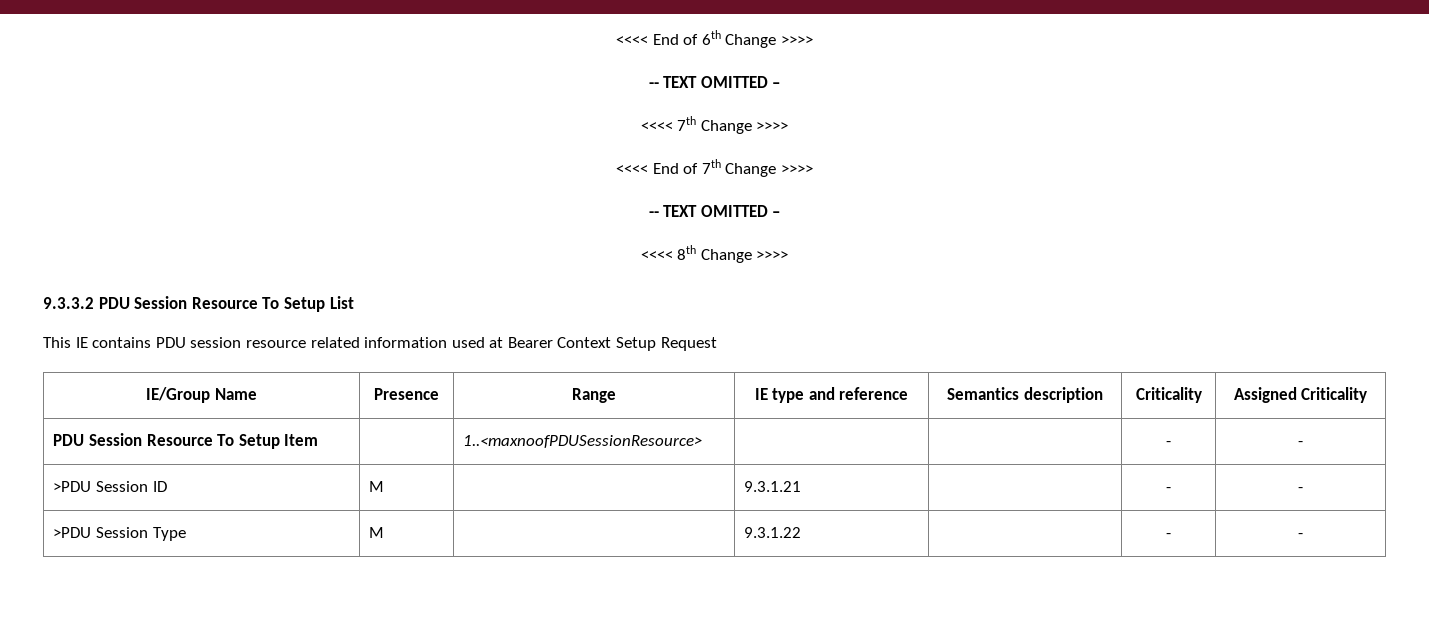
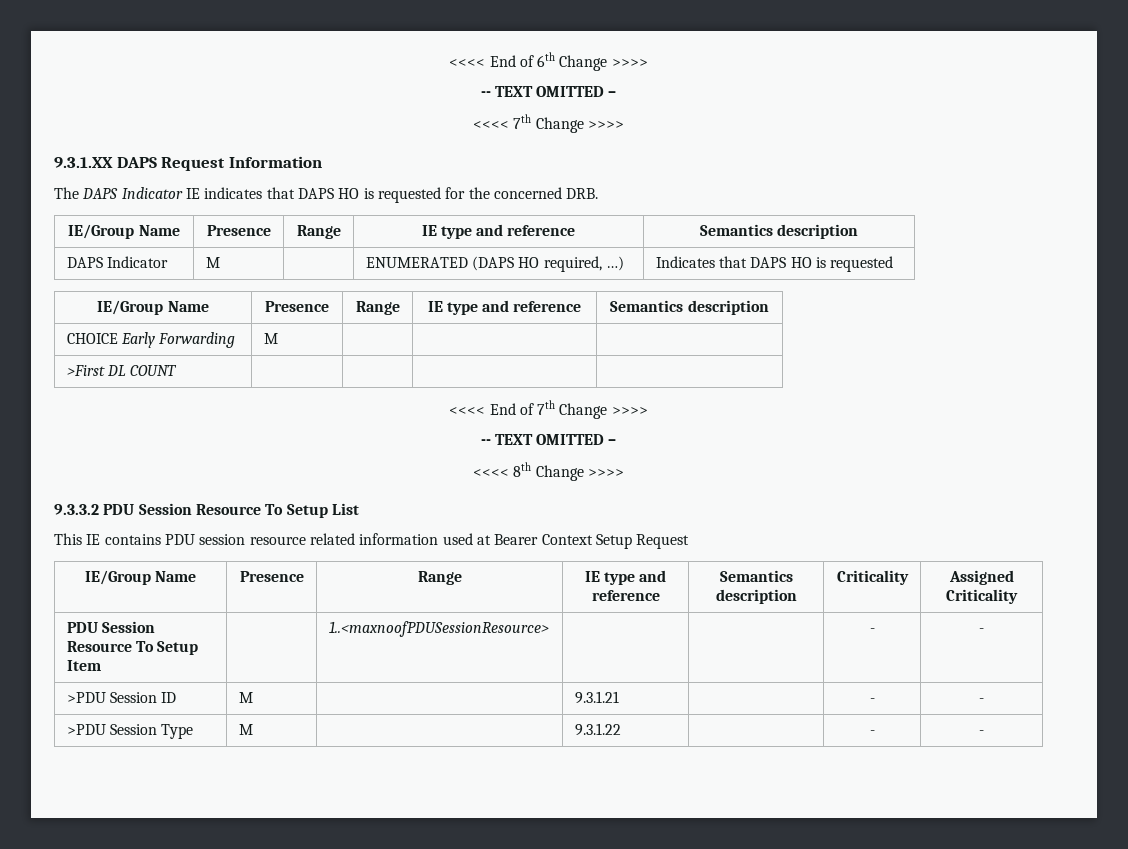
+ 9.3.1.XX DAPS Request Information
+ The DAPS Indicator IE indicates that DAPS HO is requested for the concerned DRB.
+ IE/Group Name | Presence | Range | IE type and reference | Semantics description
+ DAPS Indicator | M | | ENUMERATED (DAPS HO required, …) | Indicates that DAPS HO is requested
+ IE/Group Name | Presence | Range | IE type and reference | Semantics description
+ CHOICE Early Forwarding | M | | |
+ >First DL COUNT | | | |

